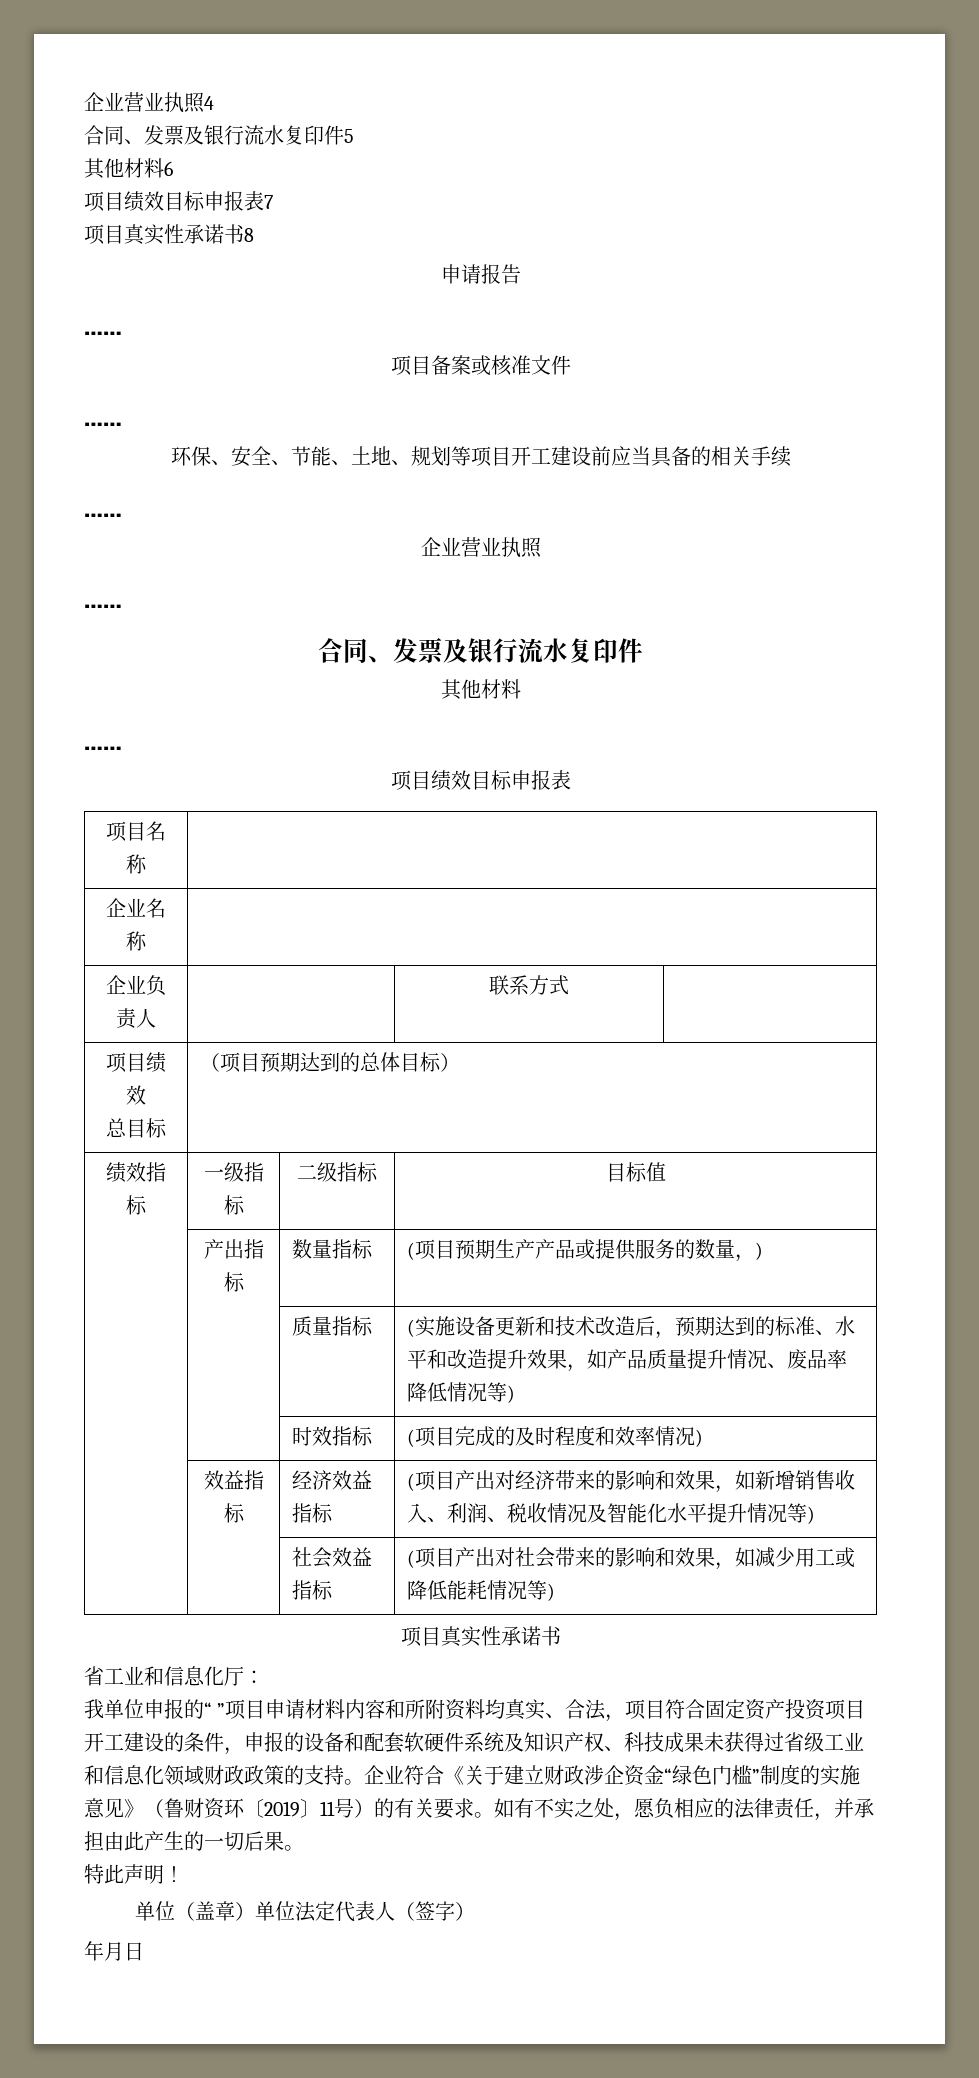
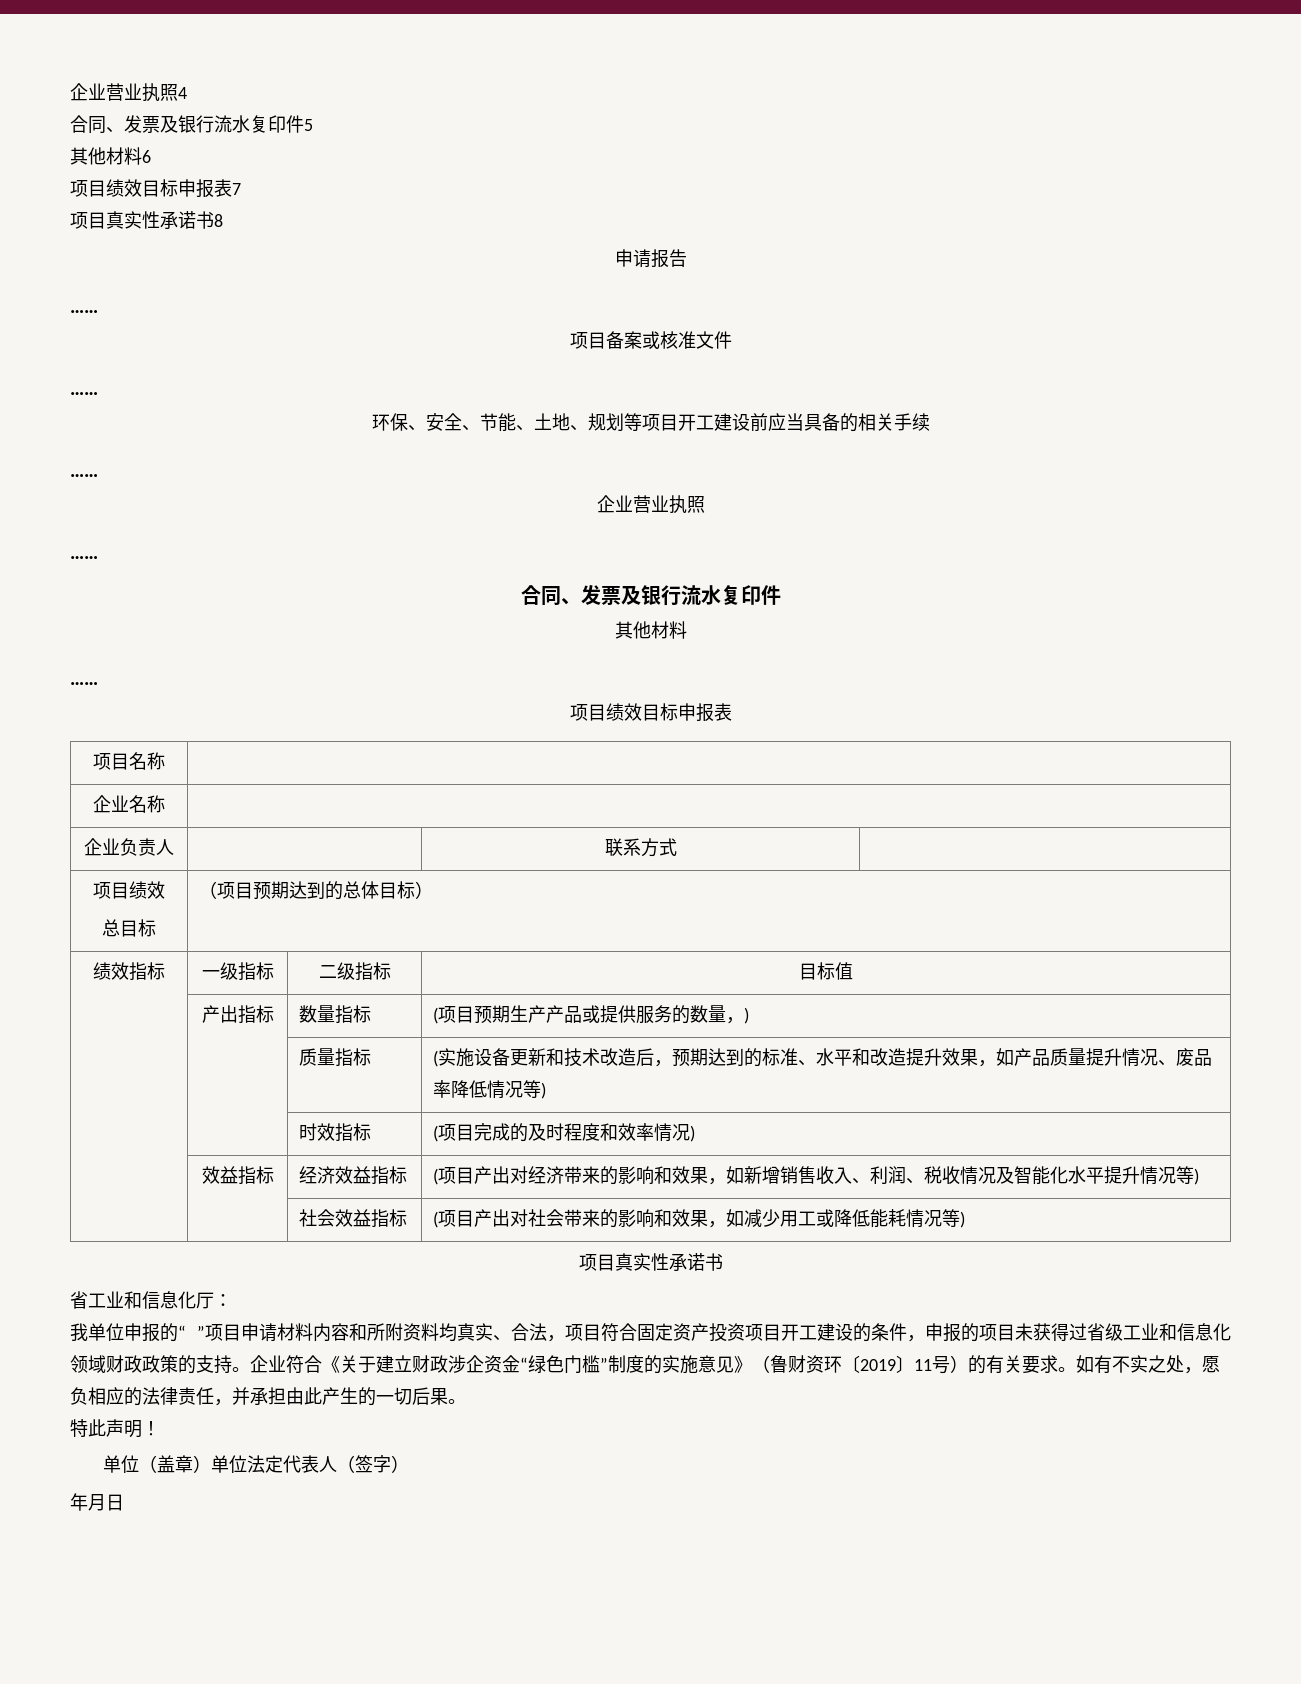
- 我单位申报的“ ”项目申请材料内容和所附资料均真实、合法，项目符合固定资产投资项目开工建设的条件，申报的设备和配套软硬件系统及知识产权、科技成果未获得过省级工业和信息化领域财政政策的支持。
+ 我单位申报的“ ”项目申请材料内容和所附资料均真实、合法，项目符合固定资产投资项目开工建设的条件，申报的项目未获得过省级工业和信息化领域财政政策的支持。

